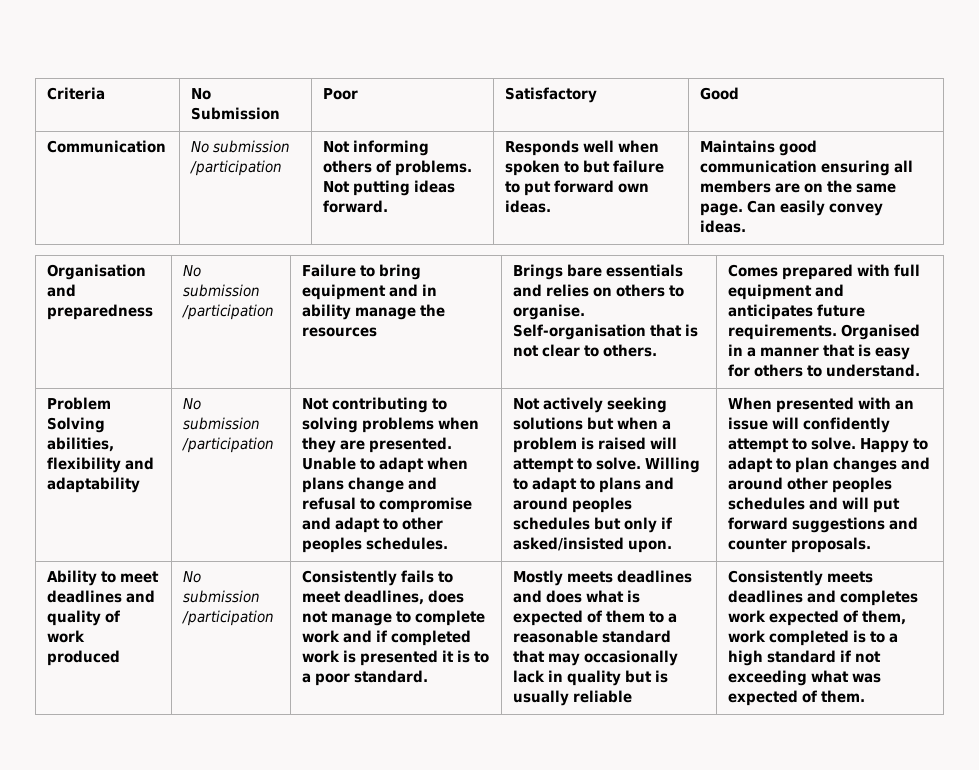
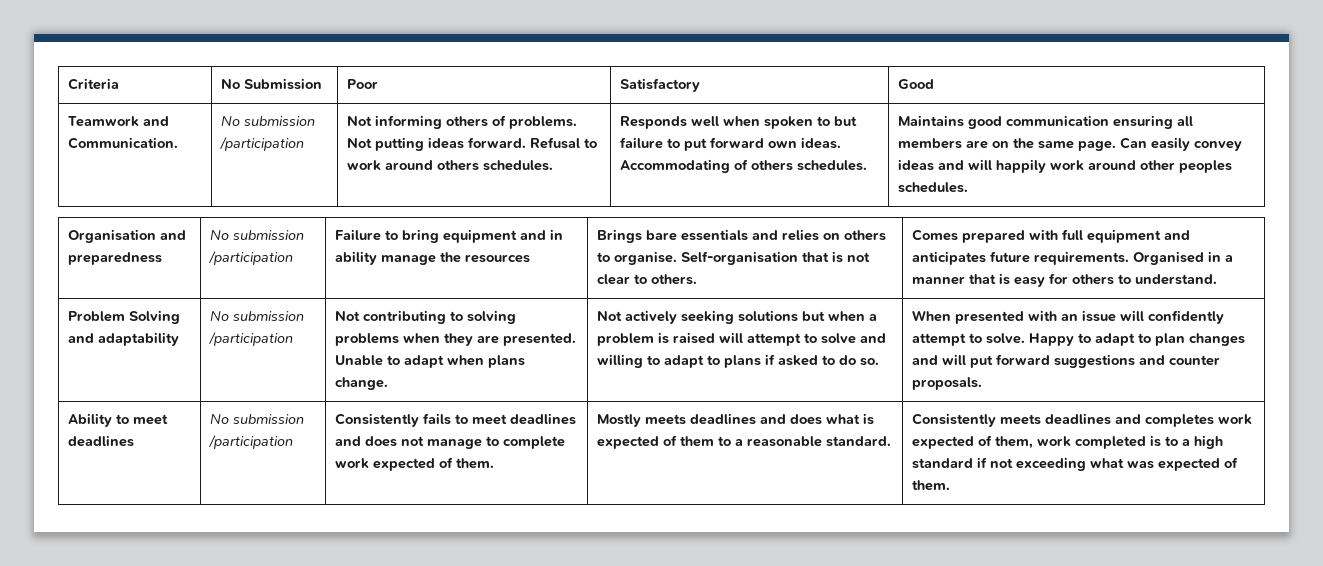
- Communication
+ Teamwork and Communication.
+ Refusal to work around others schedules.
+ Accommodating of others schedules.
- Can easily convey ideas.
+ Can easily convey ideas and will happily work around other peoples schedules.
- Problem Solving abilities, flexibility and adaptability
+ Problem Solving and adaptability
- Unable to adapt when plans change and refusal to compromise and adapt to other peoples schedules.
+ Unable to adapt when plans change.
- Not actively seeking solutions but when a problem is raised will attempt to solve. Willing to adapt to plans and around peoples schedules but only if asked/insisted upon.
+ Not actively seeking solutions but when a problem is raised will attempt to solve and willing to adapt to plans if asked to do so.
- Happy to adapt to plan changes and around other peoples schedules and will put forward suggestions and counter proposals.
+ Happy to adapt to plan changes and will put forward suggestions and counter proposals.
- Ability to meet deadlines and quality of work produced
+ Ability to meet deadlines
- Consistently fails to meet deadlines, does not manage to complete work and if completed work is presented it is to a poor standard.
+ Consistently fails to meet deadlines and does not manage to complete work expected of them.
- Mostly meets deadlines and does what is expected of them to a reasonable standard that may occasionally lack in quality but is usually reliable
+ Mostly meets deadlines and does what is expected of them to a reasonable standard.

